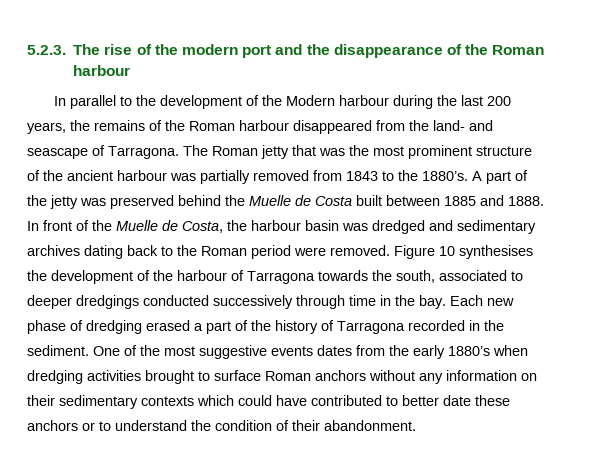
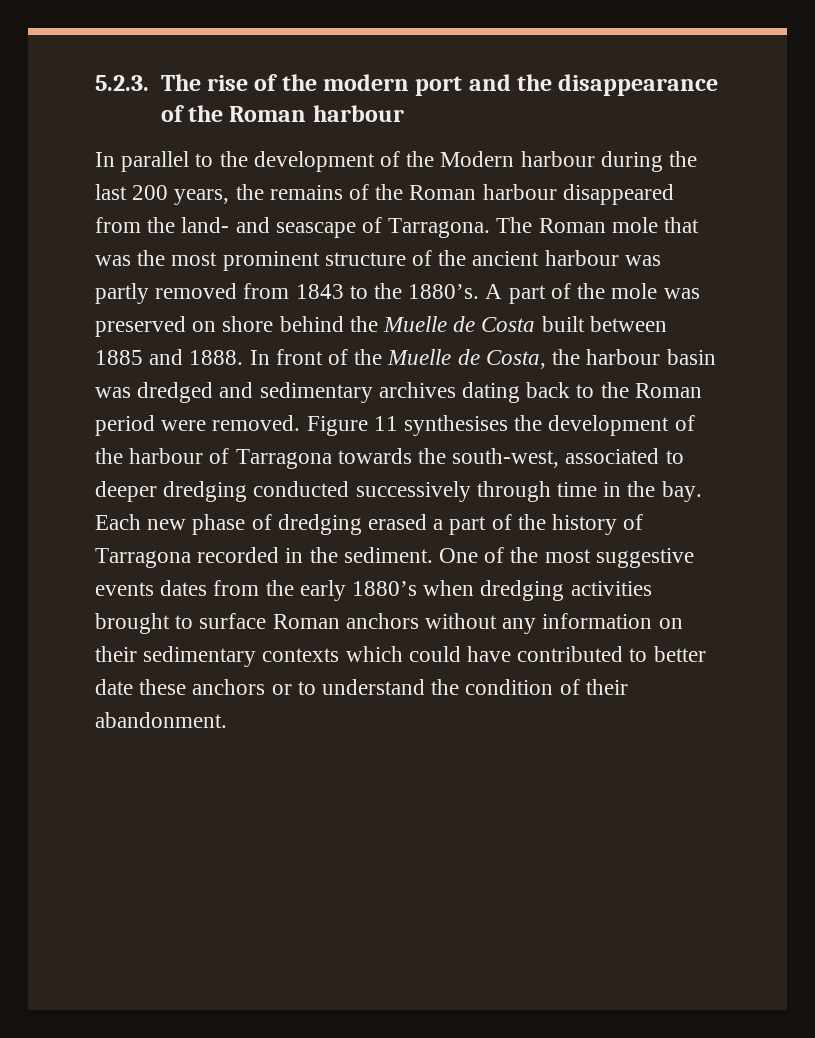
- The Roman jetty that was the most prominent structure of the ancient harbour was partially removed from 1843 to the 1880’s.
+ The Roman mole that was the most prominent structure of the ancient harbour was partly removed from 1843 to the 1880’s.
- A part of the jetty was preserved behind the Muelle de Costa built between 1885 and 1888.
+ A part of the mole was preserved on shore behind the Muelle de Costa built between 1885 and 1888.
- Figure 10 synthesises the development of the harbour of Tarragona towards the south, associated to deeper dredgings conducted successively through time in the bay.
+ Figure 11 synthesises the development of the harbour of Tarragona towards the south-west, associated to deeper dredging conducted successively through time in the bay.

